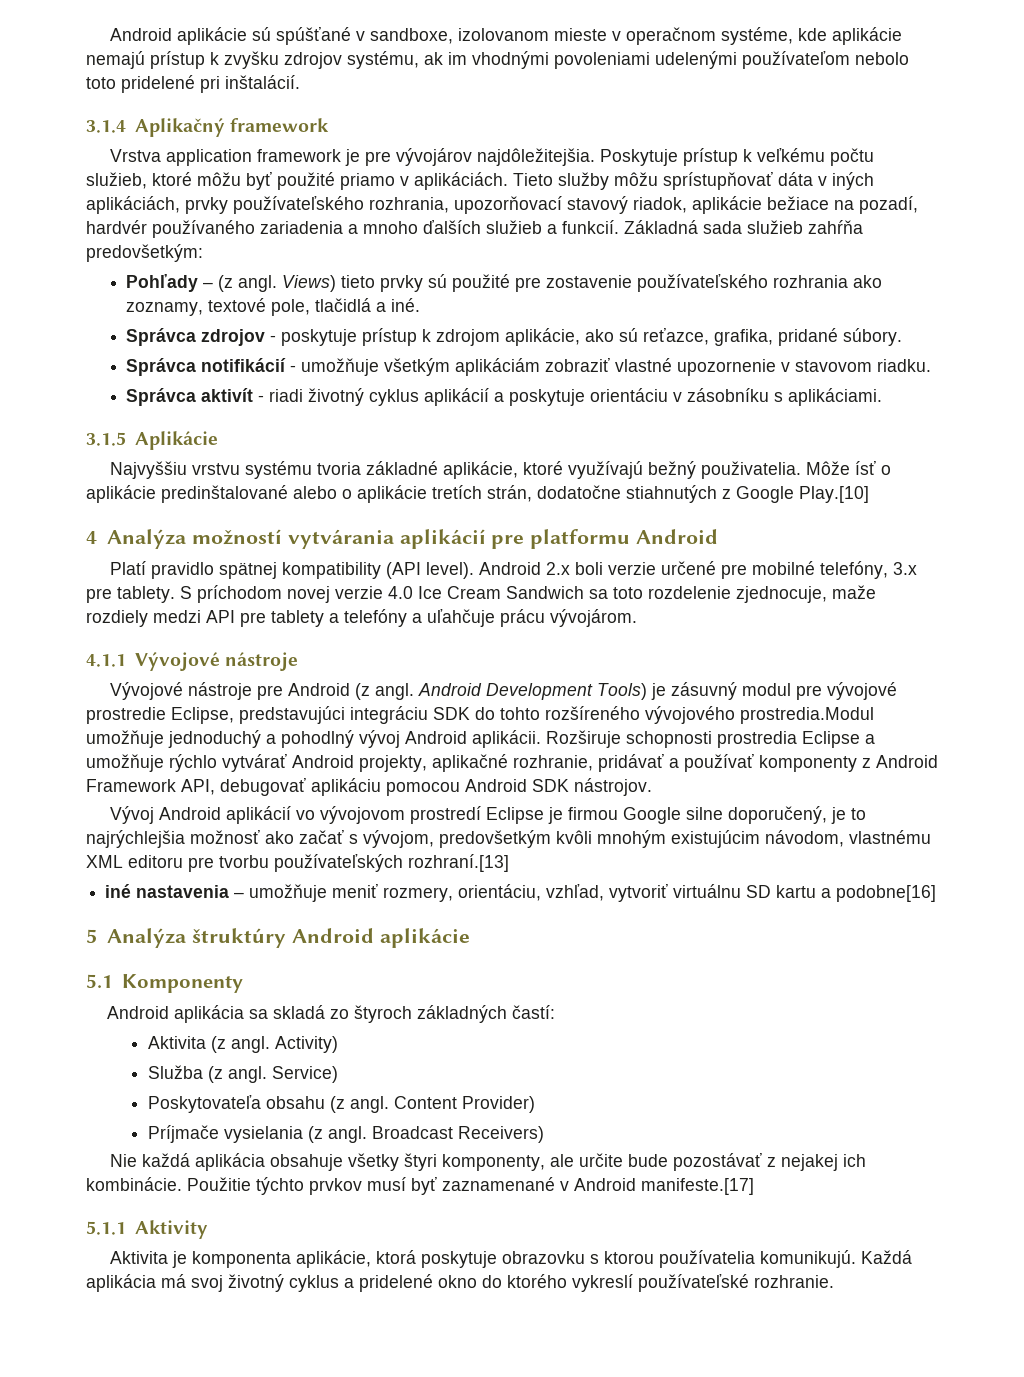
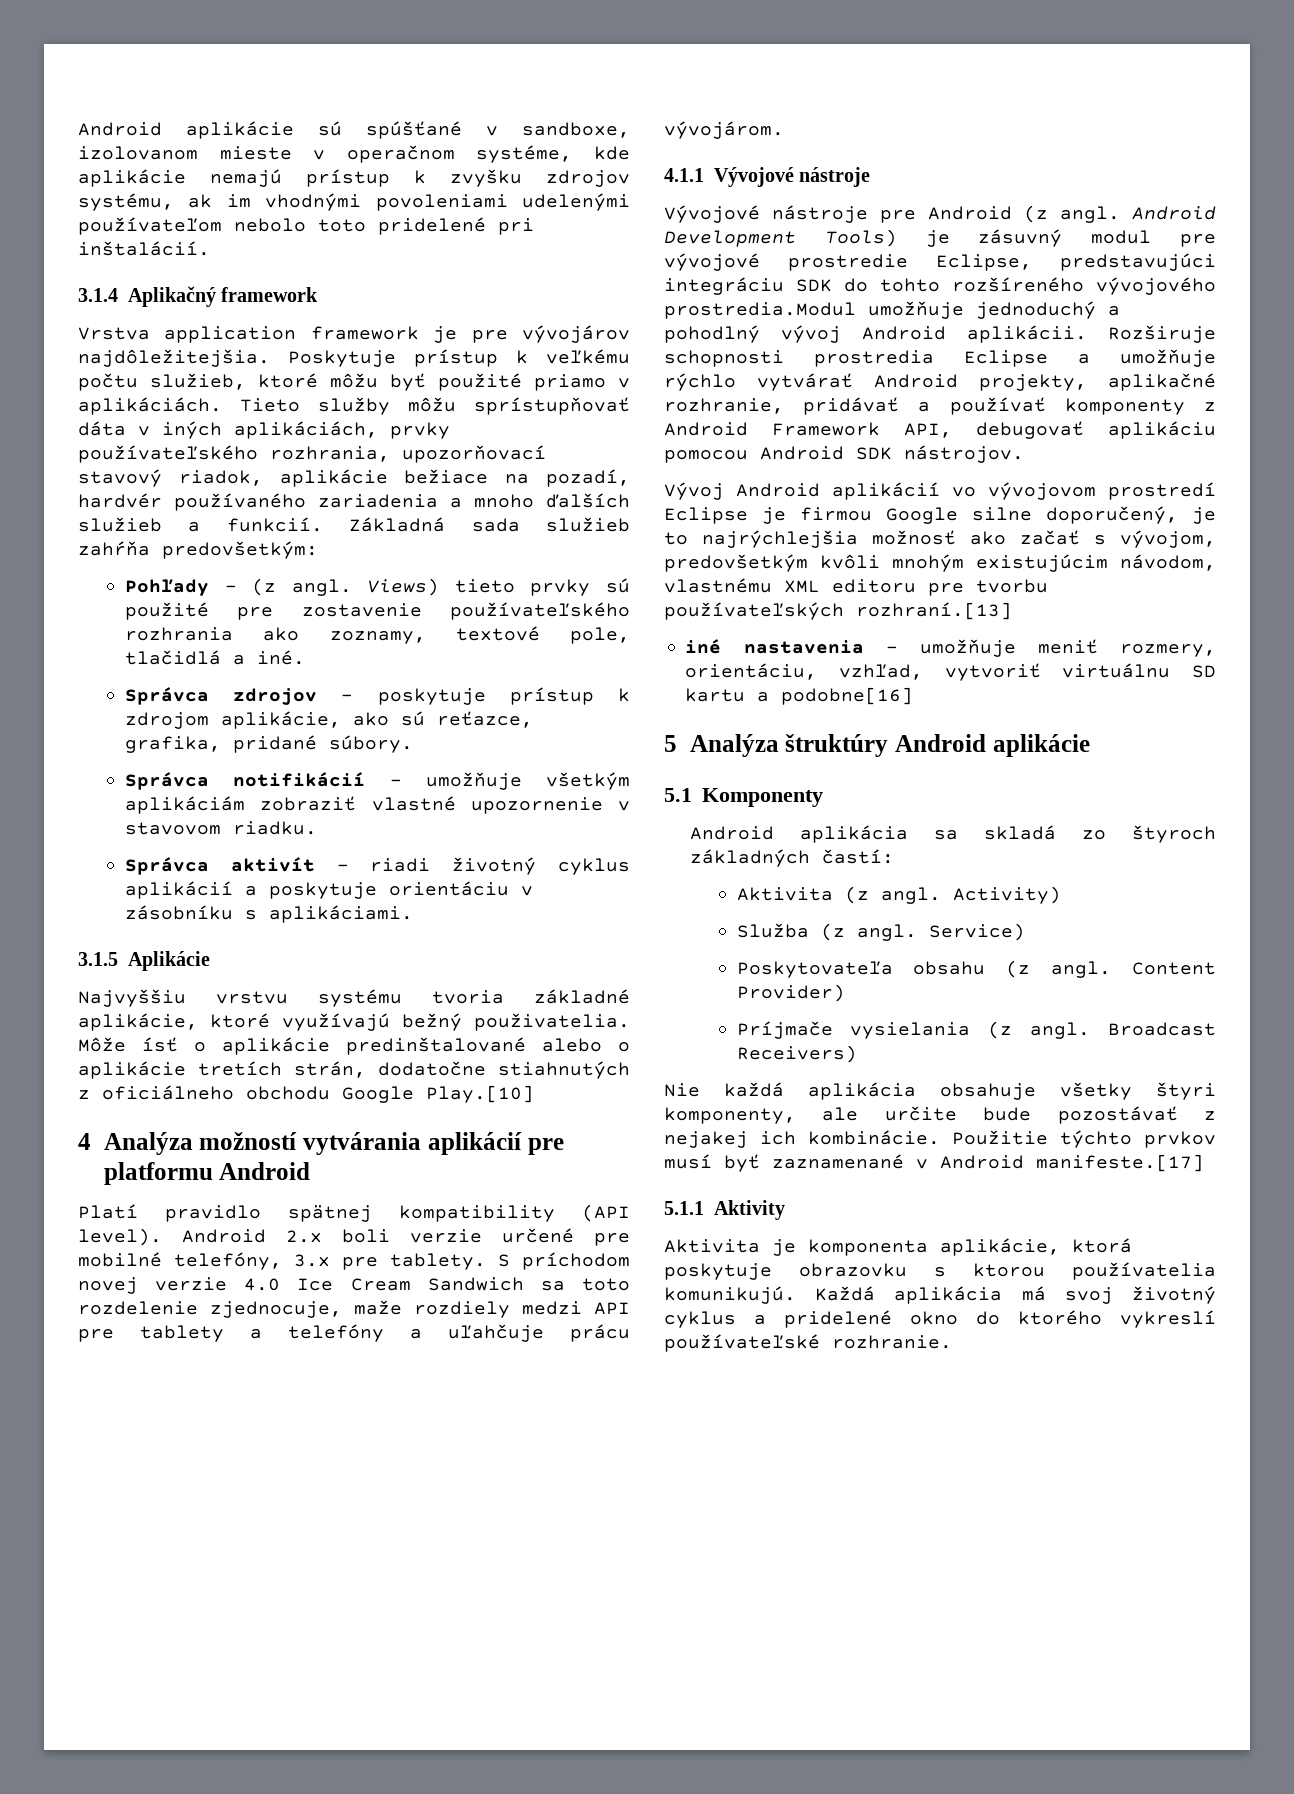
- Môže ísť o aplikácie predinštalované alebo o aplikácie tretích strán, dodatočne stiahnutých z Google Play.[10]
+ Môže ísť o aplikácie predinštalované alebo o aplikácie tretích strán, dodatočne stiahnutých z oficiálneho obchodu Google Play.[10]

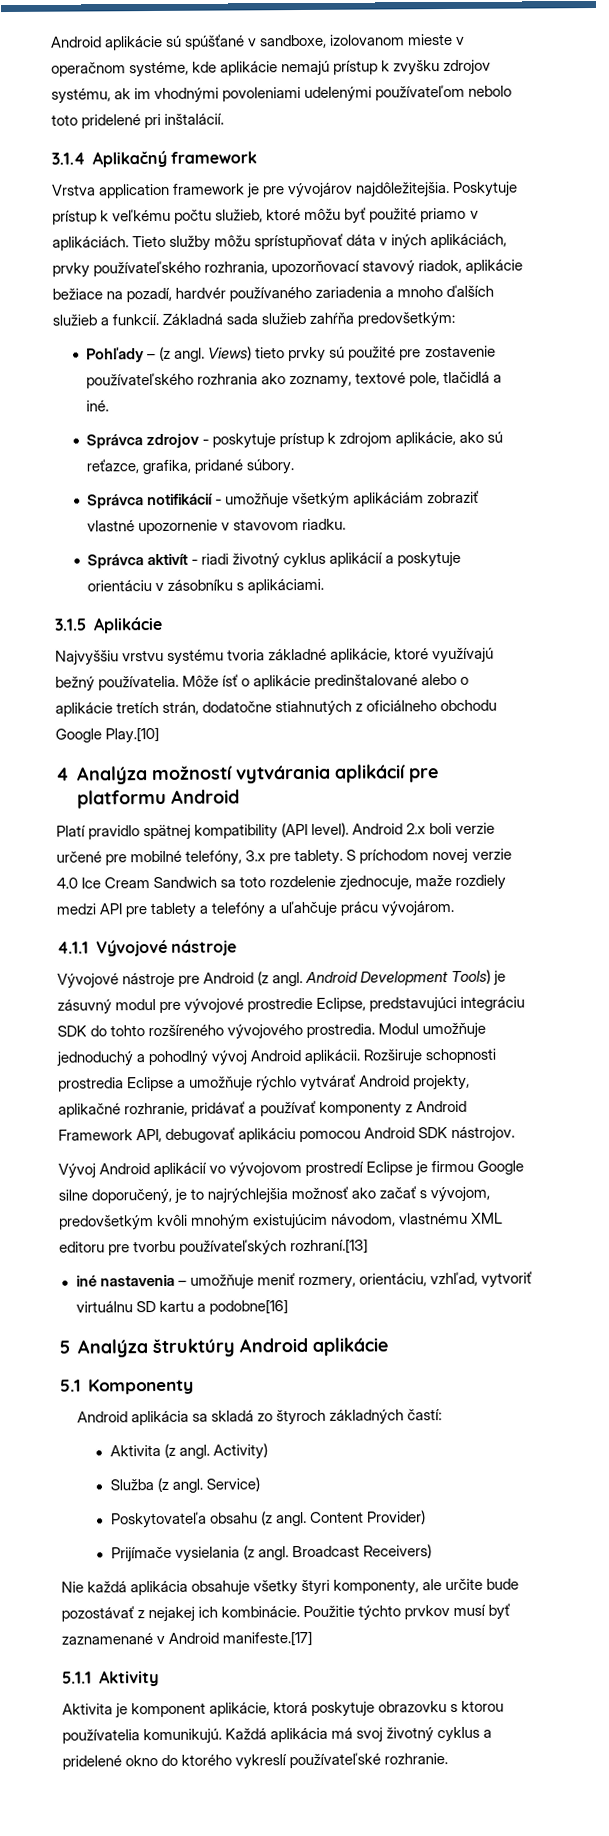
- Najvyššiu vrstvu systému tvoria základné aplikácie, ktoré využívajú bežný použivatelia.
+ Najvyššiu vrstvu systému tvoria základné aplikácie, ktoré využívajú bežný používatelia.
- Android Development Tools) je zásuvný modul pre vývojové prostredie Eclipse, predstavujúci integráciu SDK do tohto rozšíreného vývojového prostredia.Modul umožňuje jednoduchý a pohodlný vývoj Android aplikácii.
+ Android Development Tools) je zásuvný modul pre vývojové prostredie Eclipse, predstavujúci integráciu SDK do tohto rozšíreného vývojového prostredia. Modul umožňuje jednoduchý a pohodlný vývoj Android aplikácii.
- Príjmače vysielania (z angl.
+ Prijímače vysielania (z angl.
- Aktivita je komponenta aplikácie, ktorá poskytuje obrazovku s ktorou používatelia komunikujú.
+ Aktivita je komponent aplikácie, ktorá poskytuje obrazovku s ktorou používatelia komunikujú.

